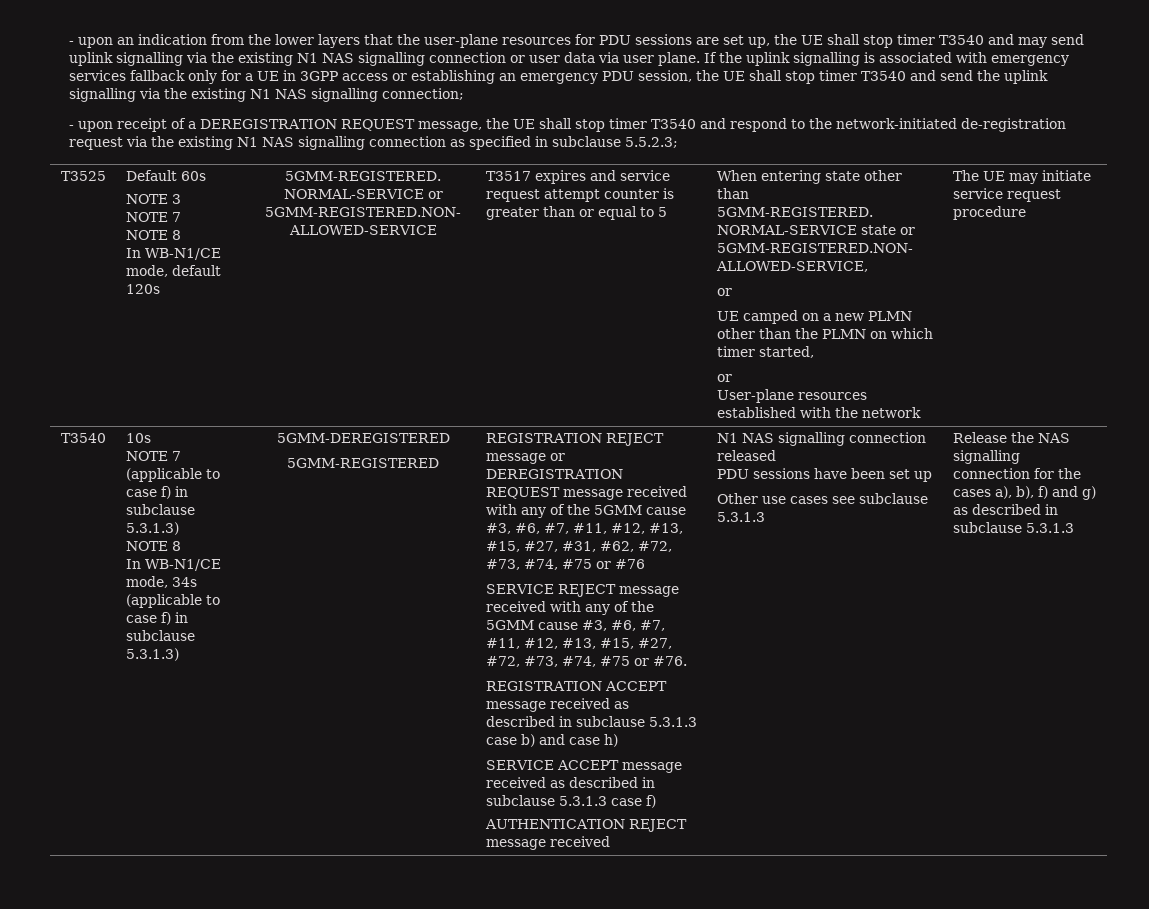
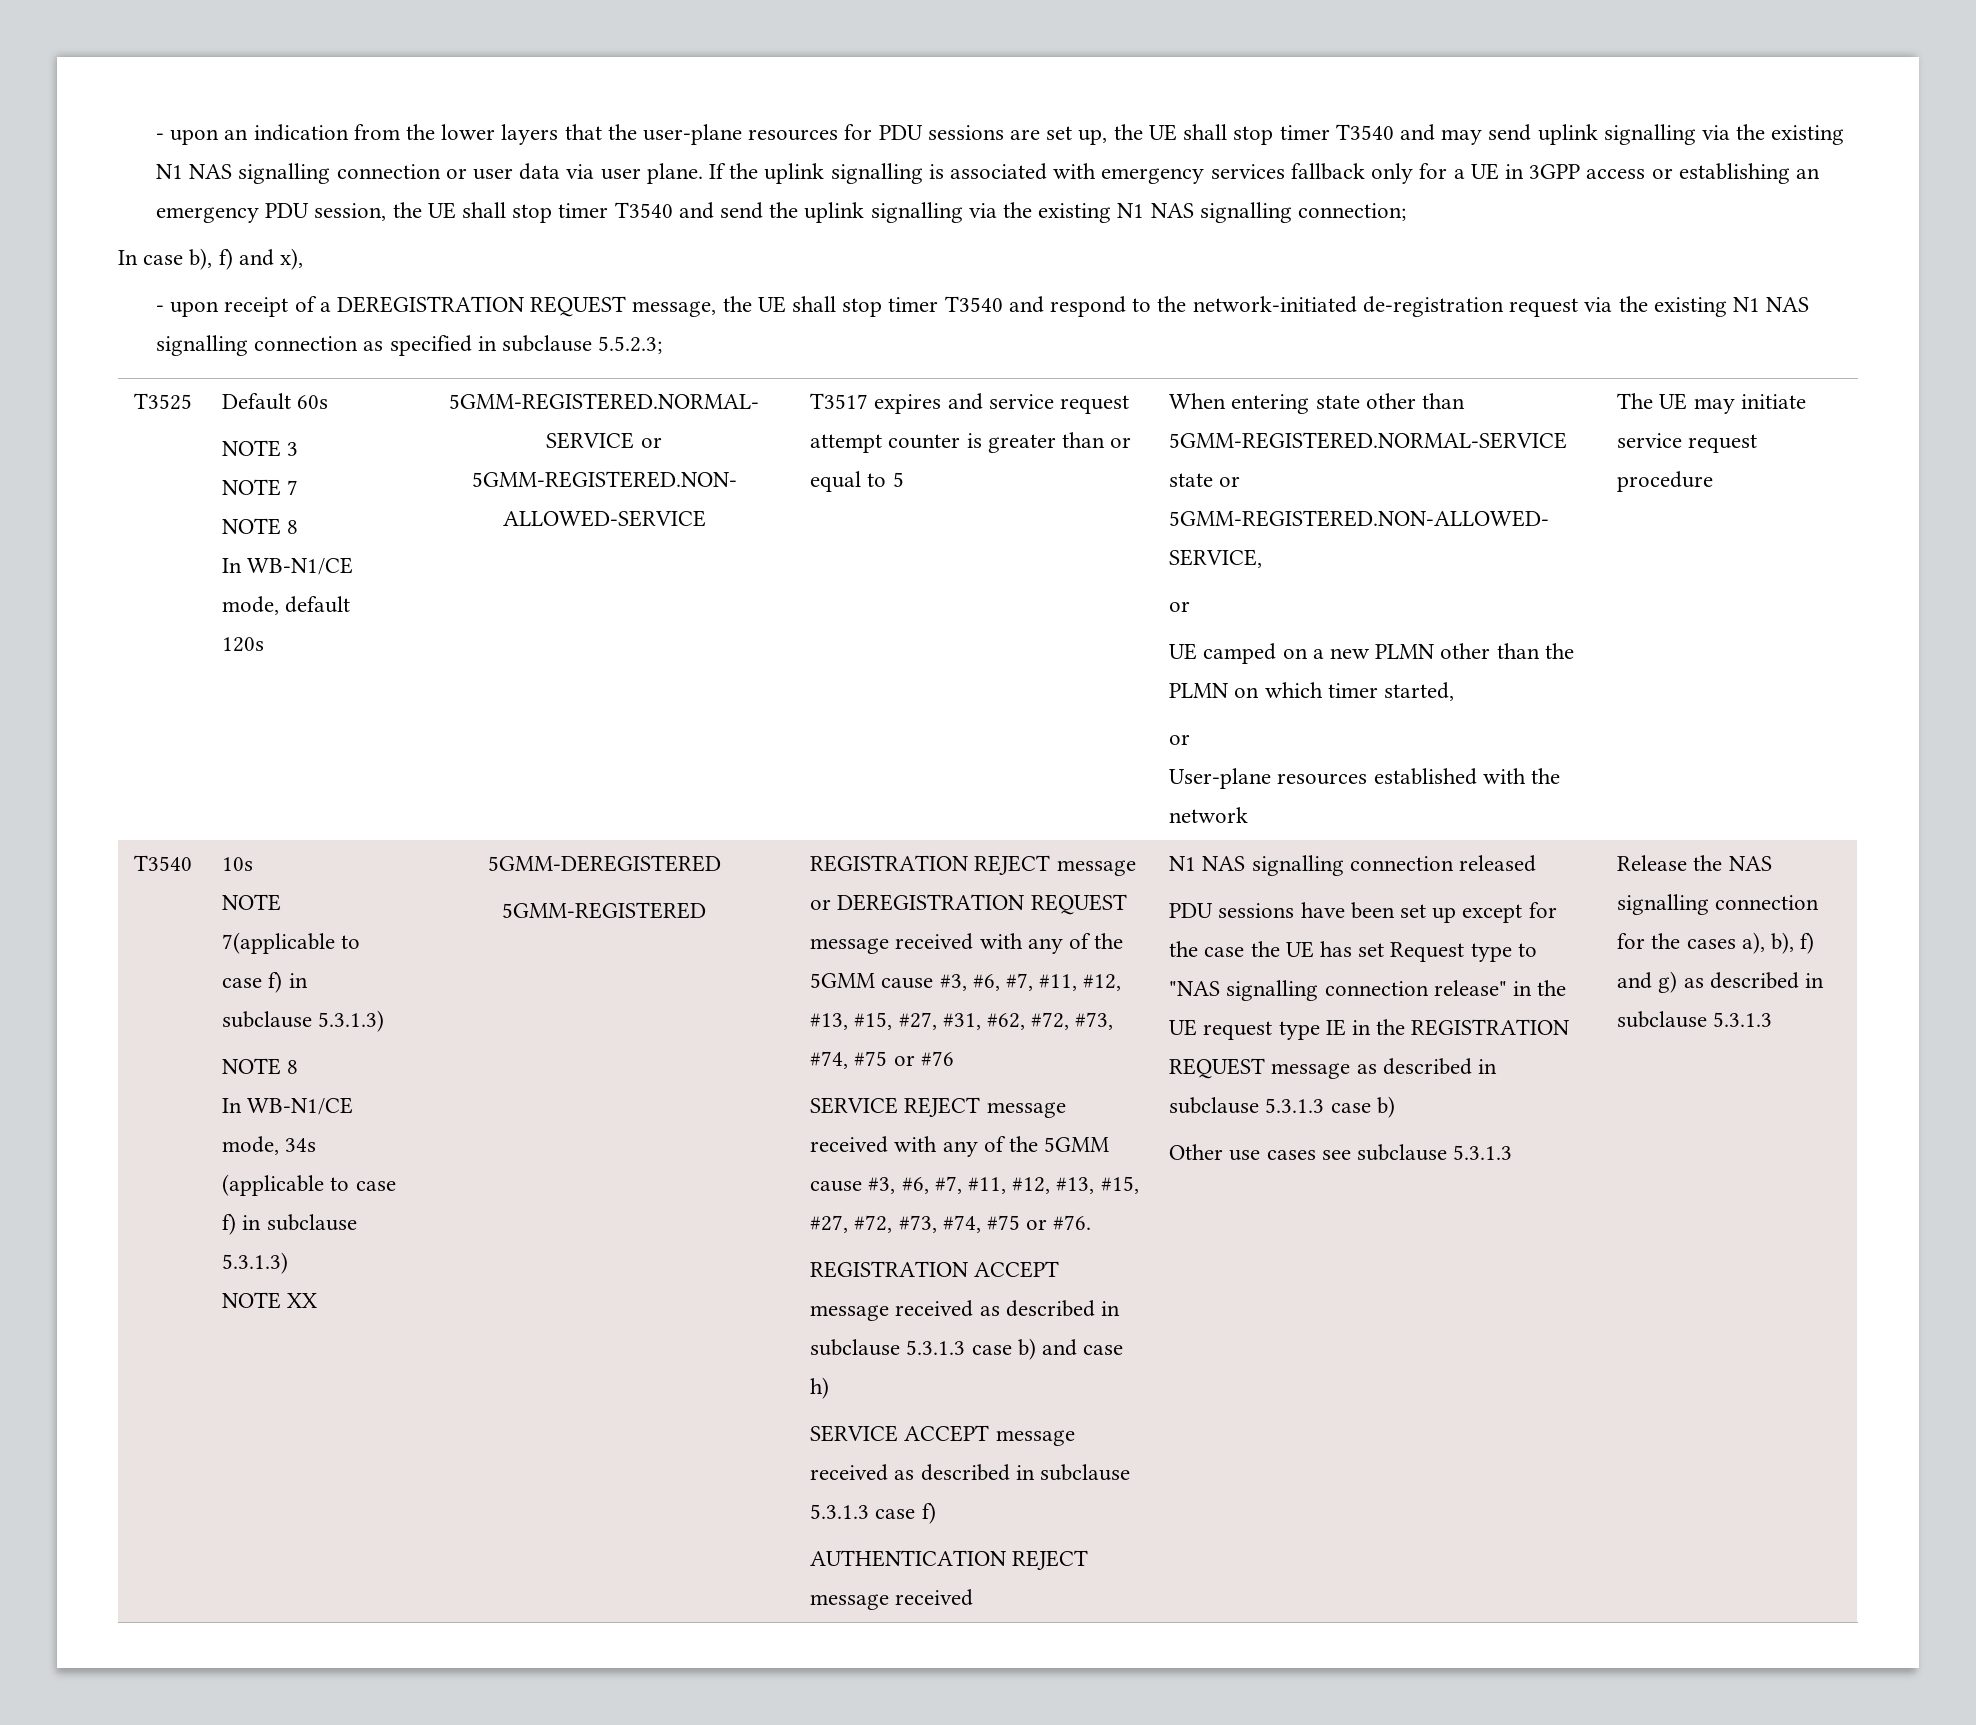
+ In case b), f) and x),
- NOTE 7 (applicable to case f) in subclause 5.3.1.3)
+ NOTE 7(applicable to case f) in subclause 5.3.1.3)
+ NOTE XX
- PDU sessions have been set up
+ PDU sessions have been set up except for the case the UE has set Request type to "NAS signalling connection release" in the UE request type IE in the REGISTRATION REQUEST message as described in subclause 5.3.1.3 case b)

